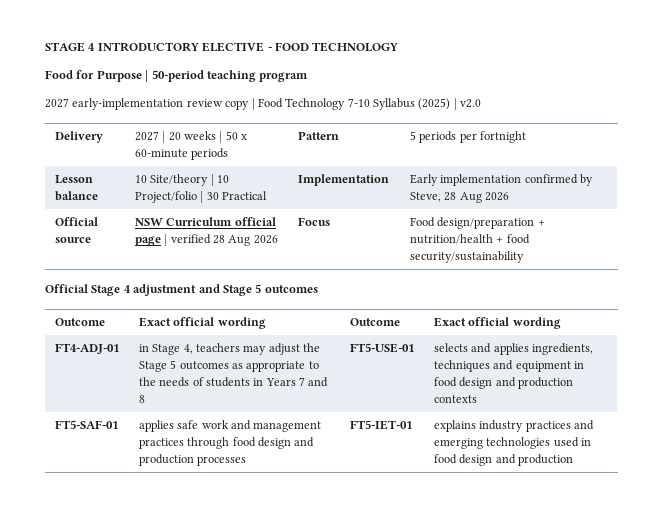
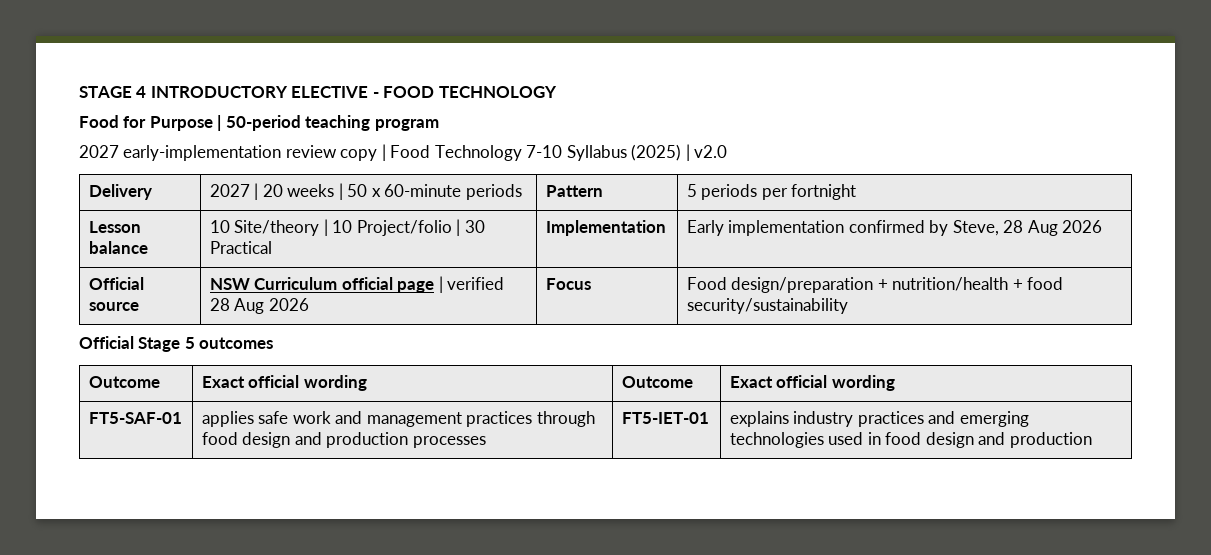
- Official Stage 4 adjustment and Stage 5 outcomes
+ Official Stage 5 outcomes
- FT4-ADJ-01 | in Stage 4, teachers may adjust the Stage 5 outcomes as appropriate to the needs of students in Years 7 and 8 | FT5-USE-01 | selects and applies ingredients, techniques and equipment in food design and production contexts

